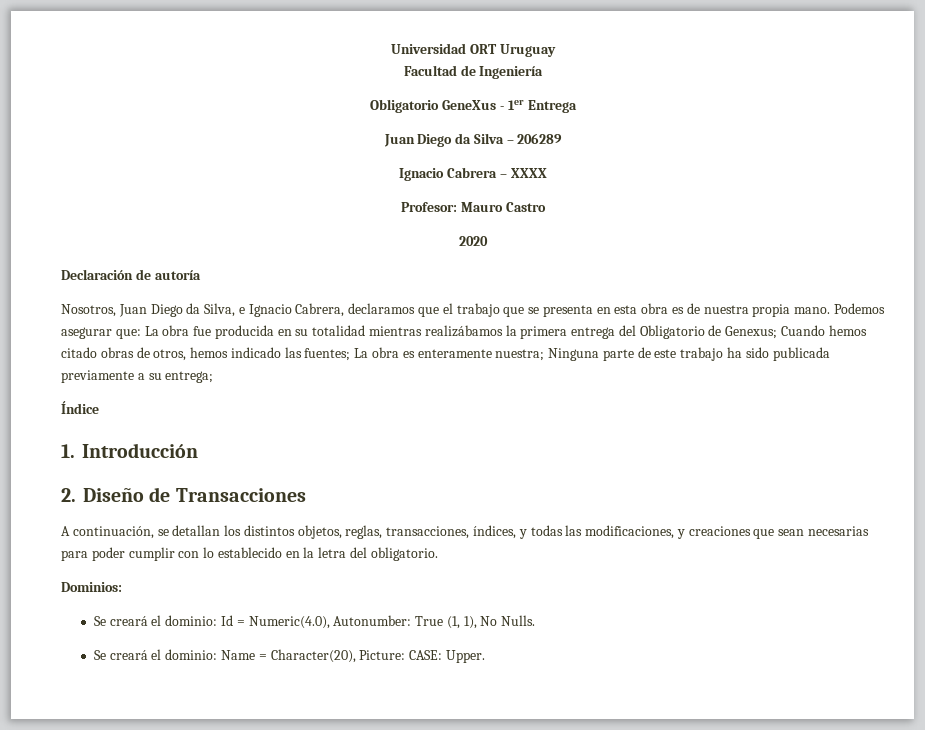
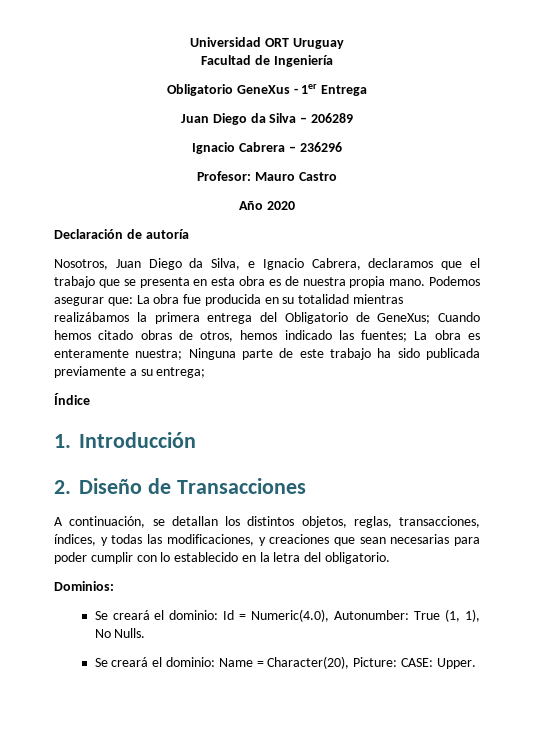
- Ignacio Cabrera – XXXX
+ Ignacio Cabrera – 236296
- 2020
+ Año 2020
- Podemos asegurar que: La obra fue producida en su totalidad mientras realizábamos la primera entrega del Obligatorio de Genexus; Cuando hemos citado obras de otros, hemos indicado las fuentes; La obra es enteramente nuestra; Ninguna parte de este trabajo ha sido publicada previamente a su entrega;
+ Podemos asegurar que: La obra fue producida en su totalidad mientras realizábamos la primera entrega del Obligatorio de GeneXus; Cuando hemos citado obras de otros, hemos indicado las fuentes; La obra es enteramente nuestra; Ninguna parte de este trabajo ha sido publicada previamente a su entrega;

